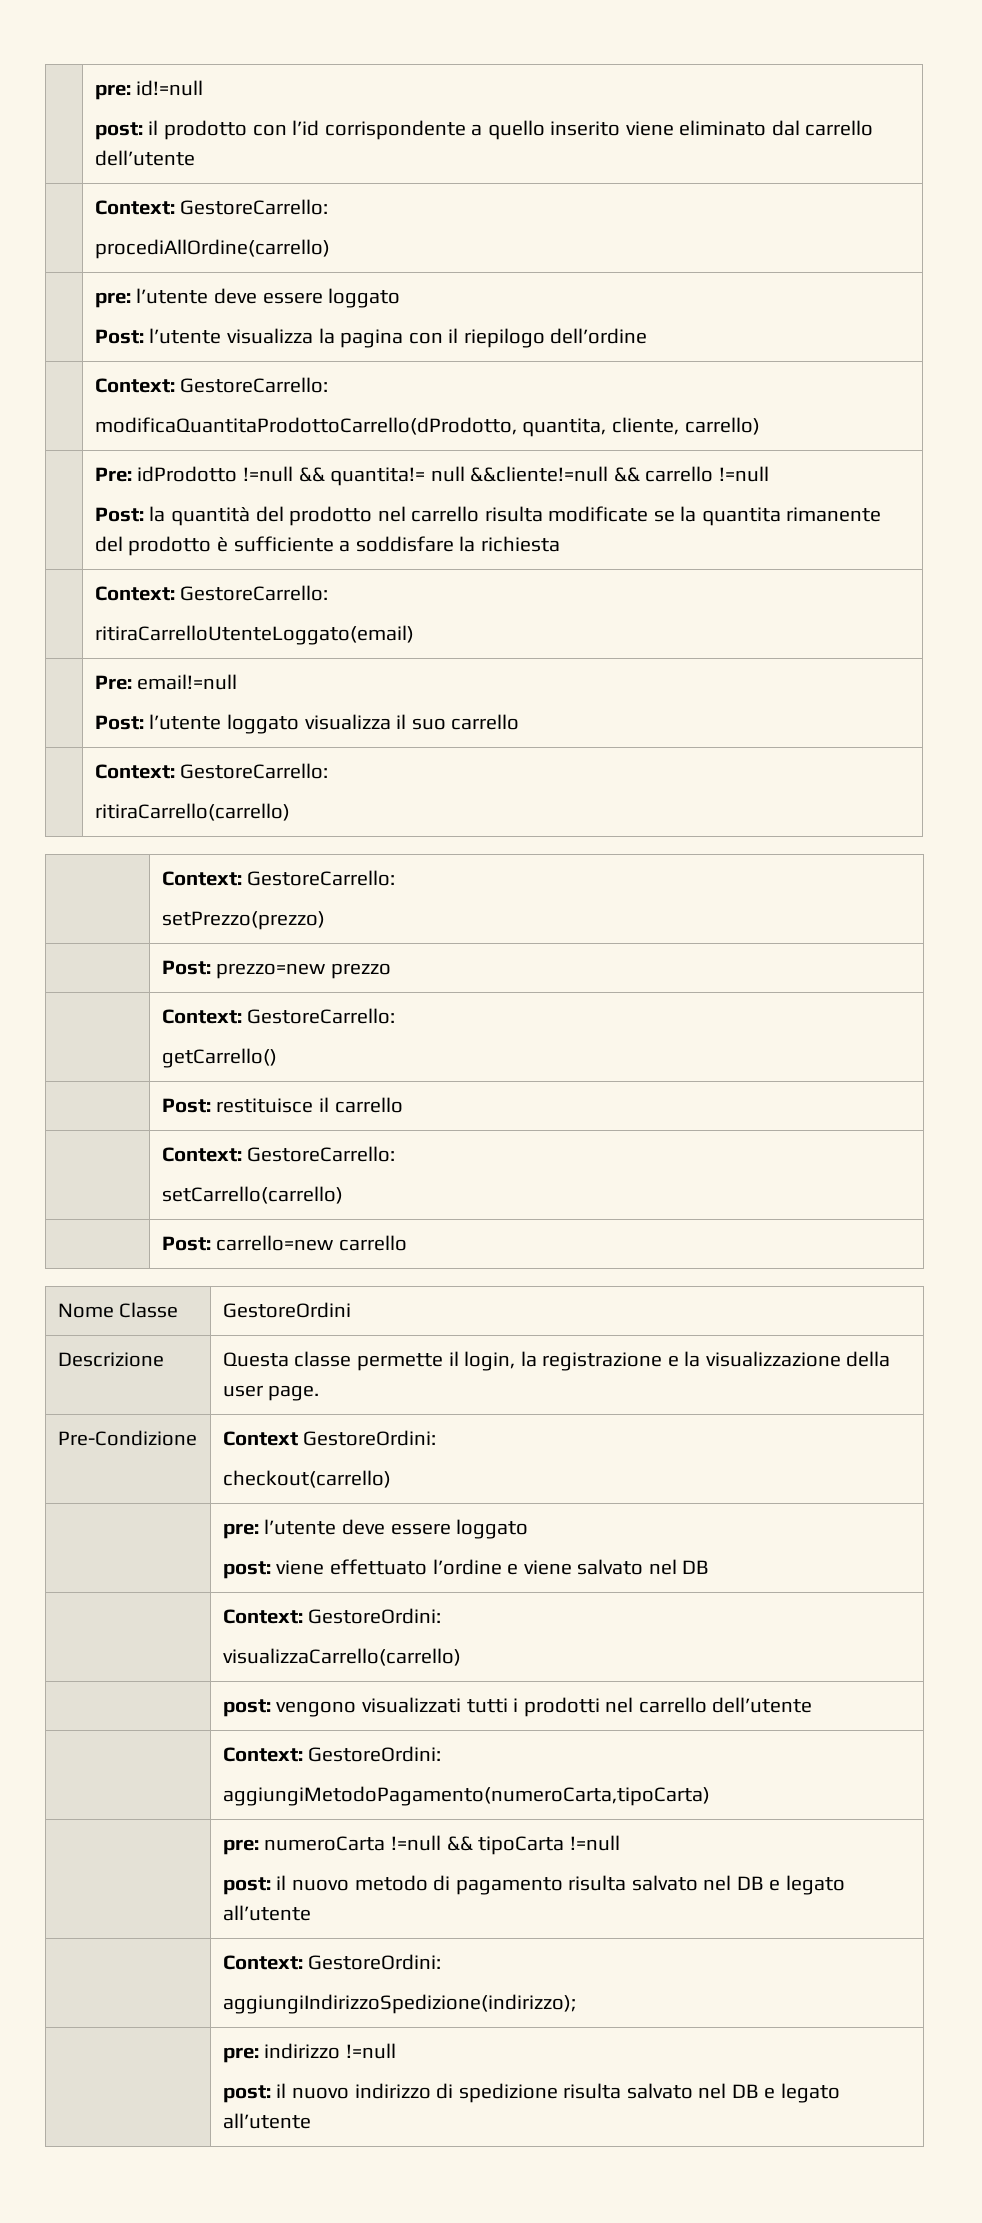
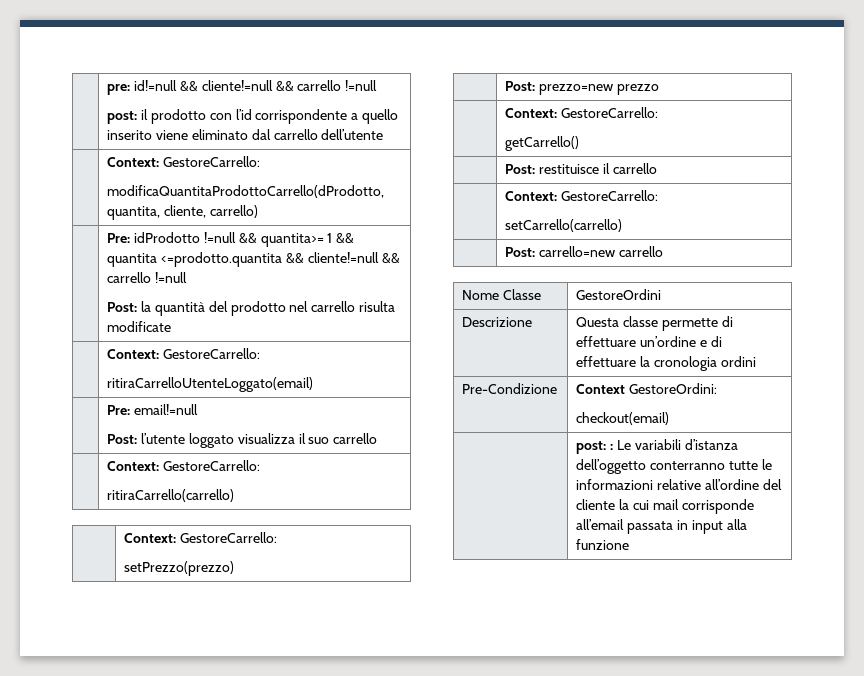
- | pre: id!=null
+ | pre: id!=null && cliente!=null && carrello !=null
  post: il prodotto con l’id corrispondente a quello inserito viene eliminato dal carrello dell’utente
- | Context: GestoreCarrello:
- procediAllOrdine(carrello)
- | pre: l’utente deve essere loggato
- Post: l’utente visualizza la pagina con il riepilogo dell’ordine
- | Pre: idProdotto !=null && quantita!= null &&cliente!=null && carrello !=null
- Post: la quantità del prodotto nel carrello risulta modificate se la quantita rimanente del prodotto è sufficiente a soddisfare la richiesta
+ | Pre: idProdotto !=null && quantita>= 1 && quantita <=prodotto.quantita && cliente!=null && carrello !=null
+ Post: la quantità del prodotto nel carrello risulta modificate
- Descrizione | Questa classe permette il login, la registrazione e la visualizzazione della user page.
+ Descrizione | Questa classe permette di effettuare un’ordine e di effettuare la cronologia ordini
  Pre-Condizione | Context GestoreOrdini:
- checkout(carrello)
- | pre: l’utente deve essere loggato
- post: viene effettuato l’ordine e viene salvato nel DB
- | Context: GestoreOrdini:
- visualizzaCarrello(carrello)
- | post: vengono visualizzati tutti i prodotti nel carrello dell’utente
- | Context: GestoreOrdini:
- aggiungiMetodoPagamento(numeroCarta,tipoCarta)
- | pre: numeroCarta !=null && tipoCarta !=null
- post: il nuovo metodo di pagamento risulta salvato nel DB e legato all’utente
- | Context: GestoreOrdini:
- aggiungiIndirizzoSpedizione(indirizzo);
- | pre: indirizzo !=null
- post: il nuovo indirizzo di spedizione risulta salvato nel DB e legato all’utente
+ checkout(email)
+ | post: : Le variabili d’istanza dell’oggetto conterranno tutte le informazioni relative all’ordine del cliente la cui mail corrisponde all’email passata in input alla funzione

